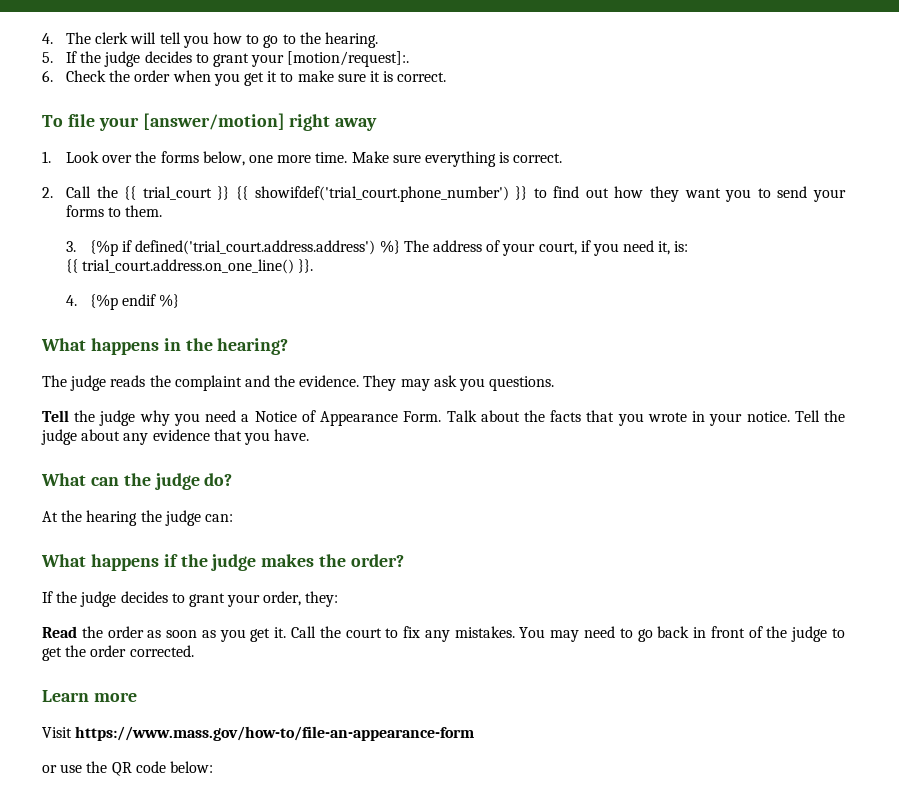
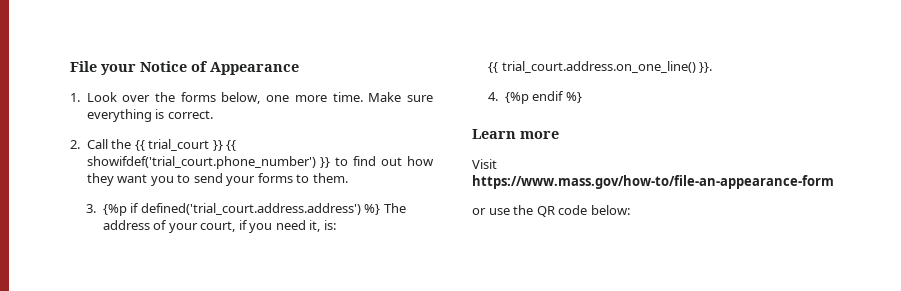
- 4. The clerk will tell you how to go to the hearing.
- 5. If the judge decides to grant your [motion/request]:.
- 6. Check the order when you get it to make sure it is correct.
- To file your [answer/motion] right away
+ File your Notice of Appearance
- What happens in the hearing?
- The judge reads the complaint and the evidence. They may ask you questions.
- Tell the judge why you need a Notice of Appearance Form. Talk about the facts that you wrote in your notice. Tell the judge about any evidence that you have.
- What can the judge do?
- At the hearing the judge can:
- What happens if the judge makes the order?
- If the judge decides to grant your order, they:
- Read the order as soon as you get it. Call the court to fix any mistakes. You may need to go back in front of the judge to get the order corrected.

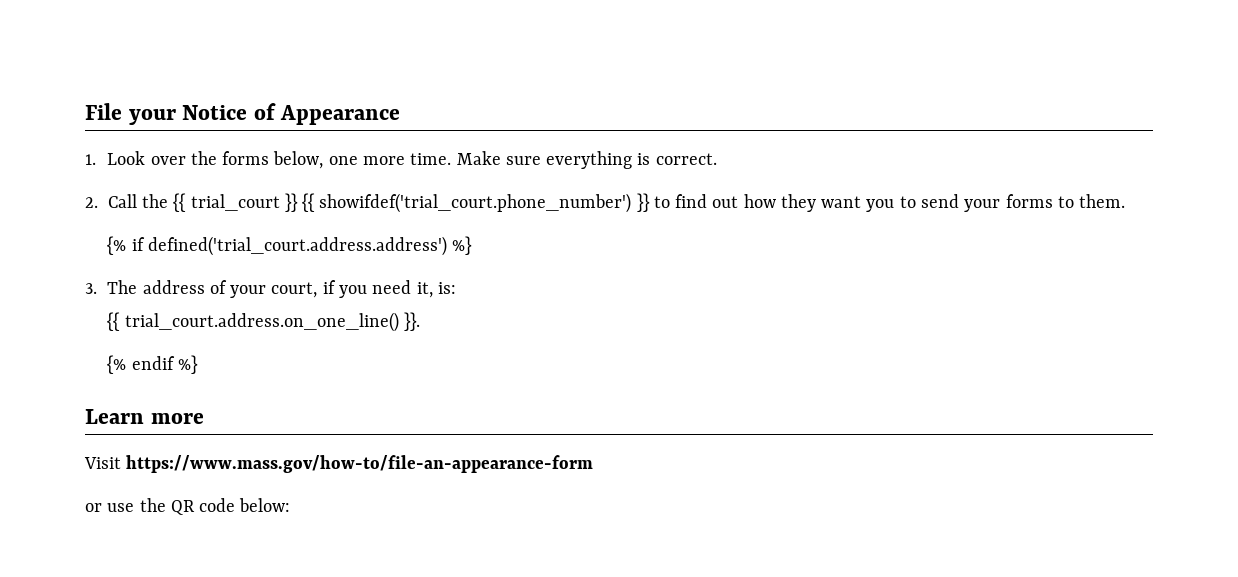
- 3. {%p if defined('trial_court.address.address') %} The address of your court, if you need it, is:
+ {% if defined('trial_court.address.address') %}
+ 3. The address of your court, if you need it, is:
- 4. {%p endif %}
+ {% endif %}

